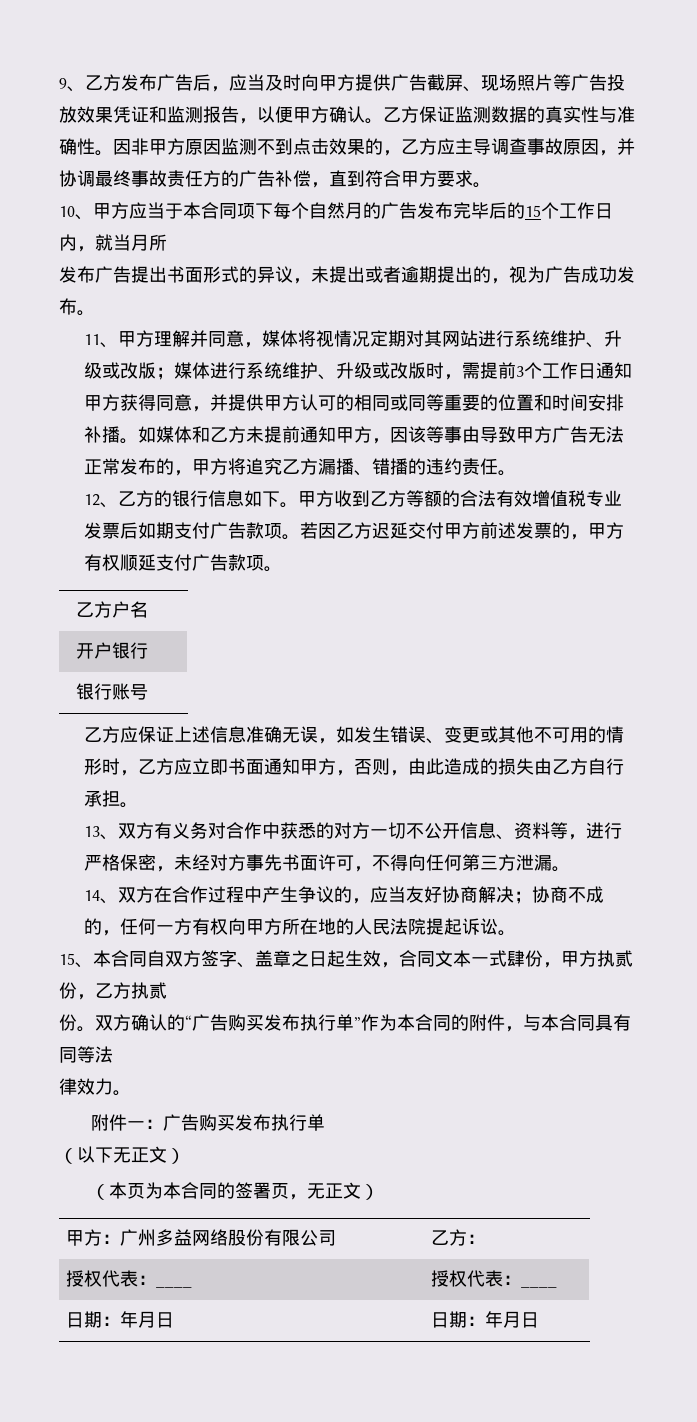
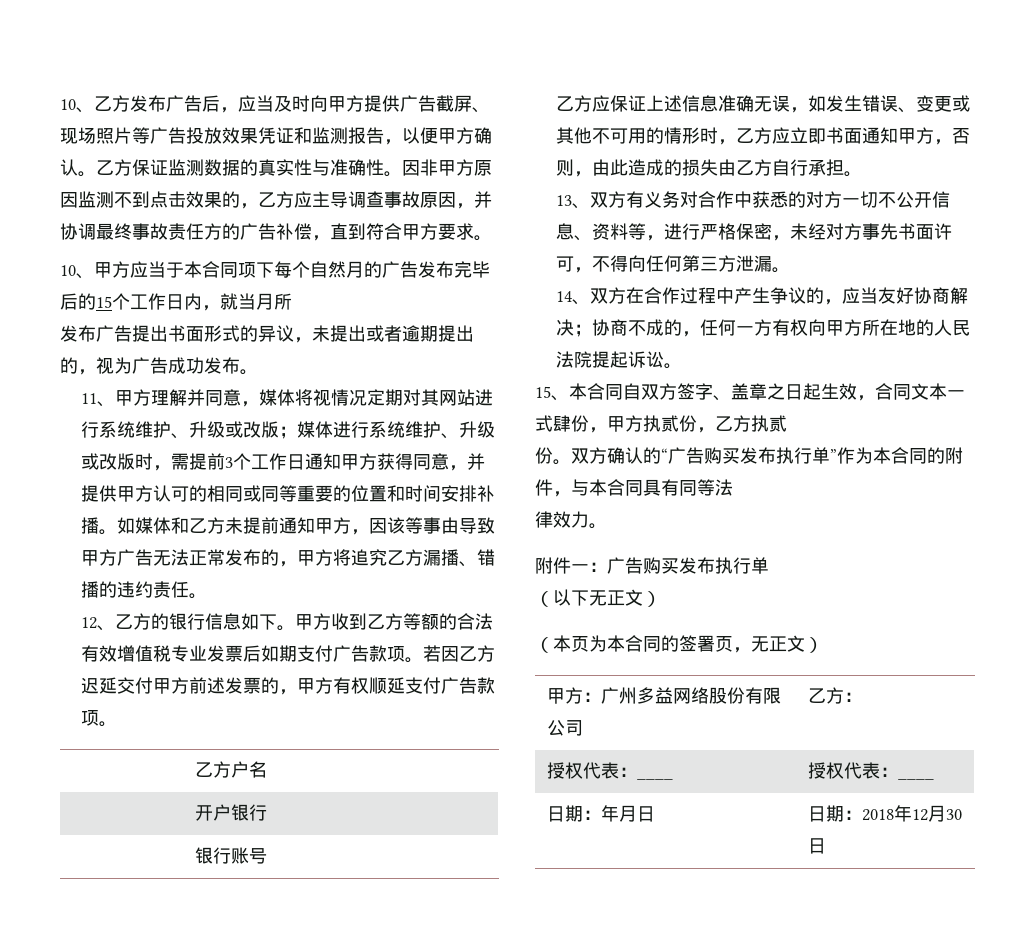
- 9、乙方发布广告后，应当及时向甲方提供广告截屏、现场照片等广告投放效果凭证和监测报告，以便甲方确认。
+ 10、乙方发布广告后，应当及时向甲方提供广告截屏、现场照片等广告投放效果凭证和监测报告，以便甲方确认。
- 日期：年月日 | 日期：年月日
+ 日期：年月日 | 日期：2018年12月30日

